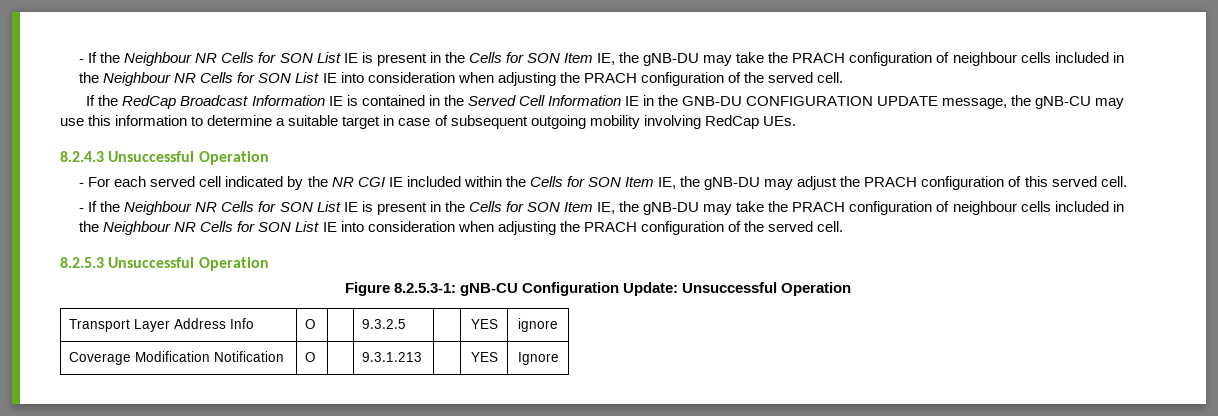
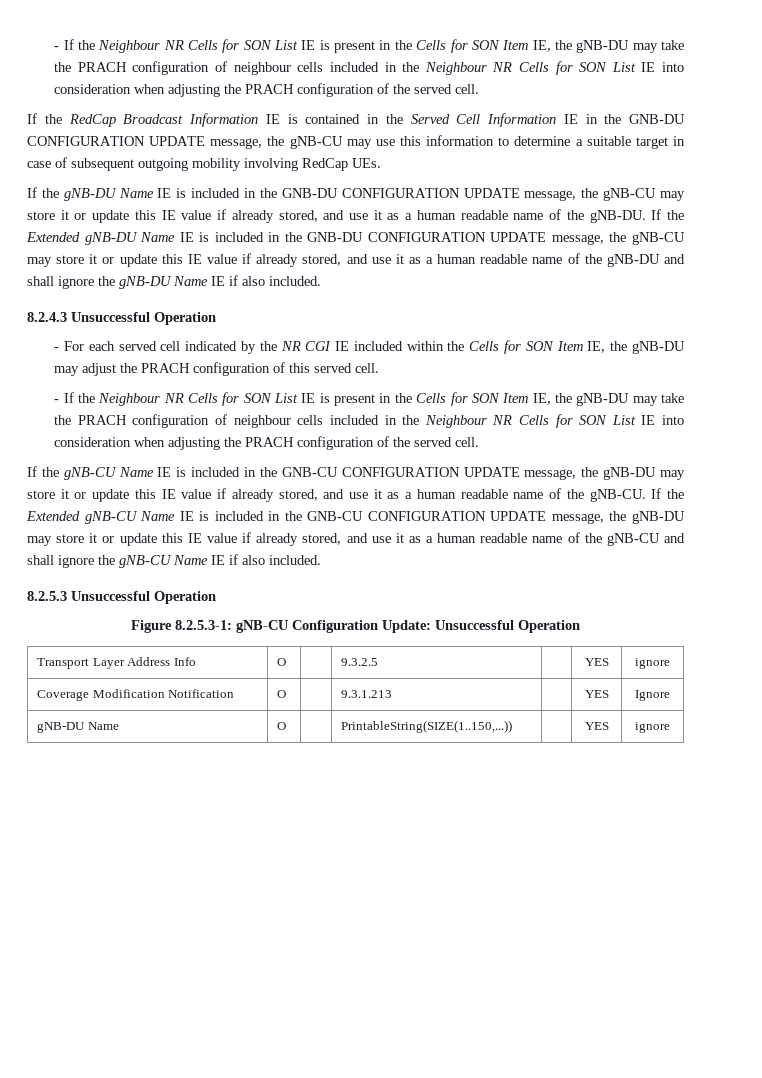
+ If the gNB-DU Name IE is included in the GNB-DU CONFIGURATION UPDATE message, the gNB-CU may store it or update this IE value if already stored, and use it as a human readable name of the gNB-DU. If the Extended gNB-DU Name IE is included in the GNB-DU CONFIGURATION UPDATE message, the gNB-CU may store it or update this IE value if already stored, and use it as a human readable name of the gNB-DU and shall ignore the gNB-DU Name IE if also included.
+ If the gNB-CU Name IE is included in the GNB-CU CONFIGURATION UPDATE message, the gNB-DU may store it or update this IE value if already stored, and use it as a human readable name of the gNB-CU. If the Extended gNB-CU Name IE is included in the GNB-CU CONFIGURATION UPDATE message, the gNB-DU may store it or update this IE value if already stored, and use it as a human readable name of the gNB-CU and shall ignore the gNB-CU Name IE if also included.
+ gNB-DU Name | O | | PrintableString(SIZE(1..150,...)) | | YES | ignore

